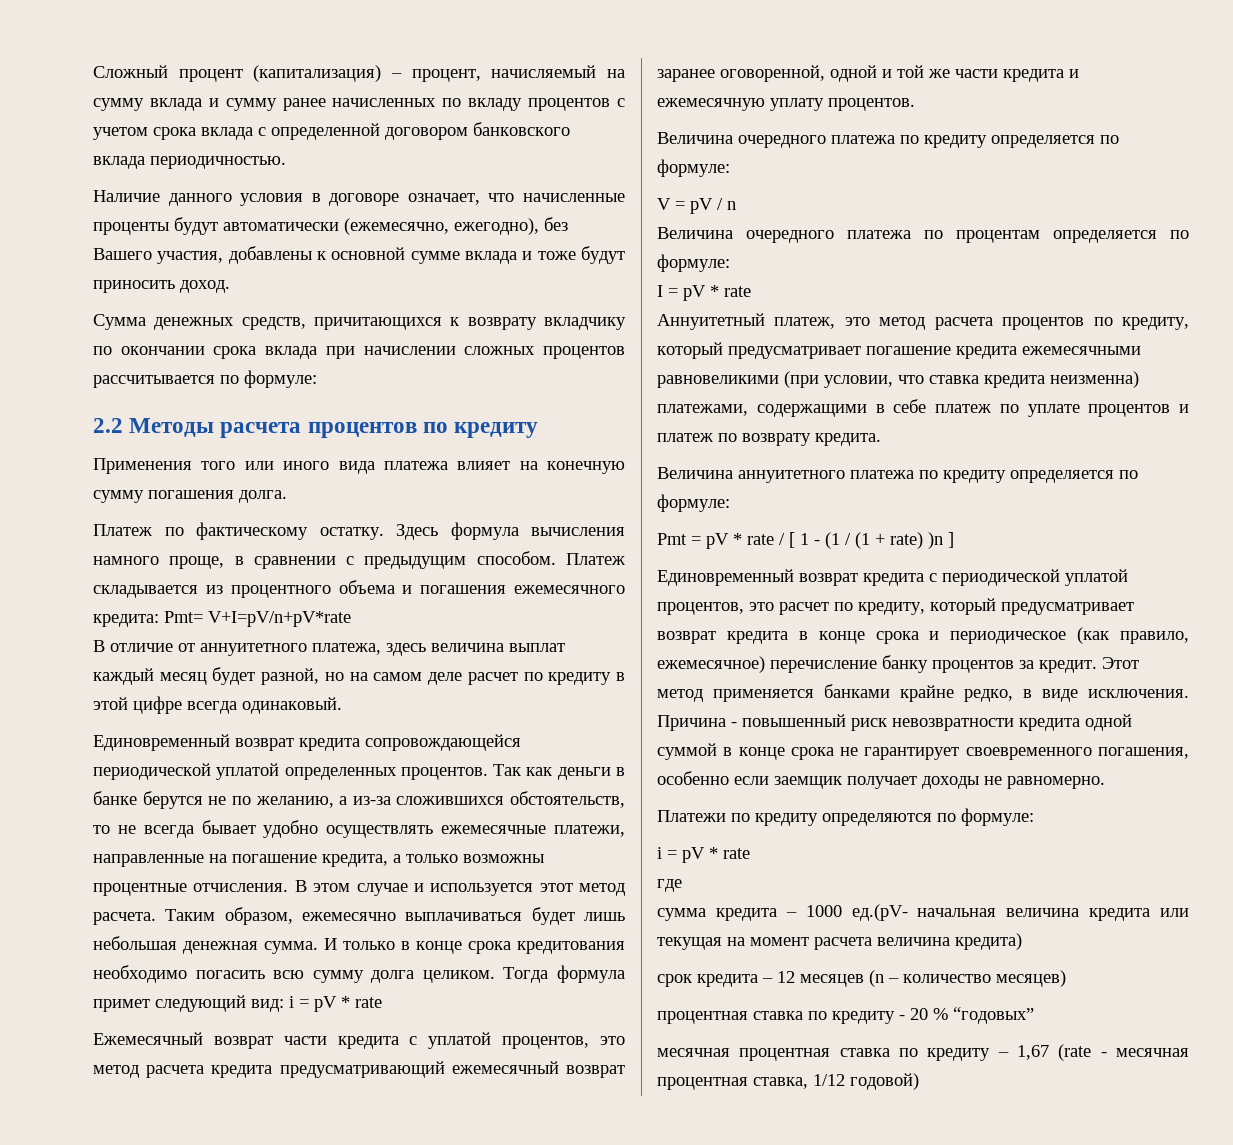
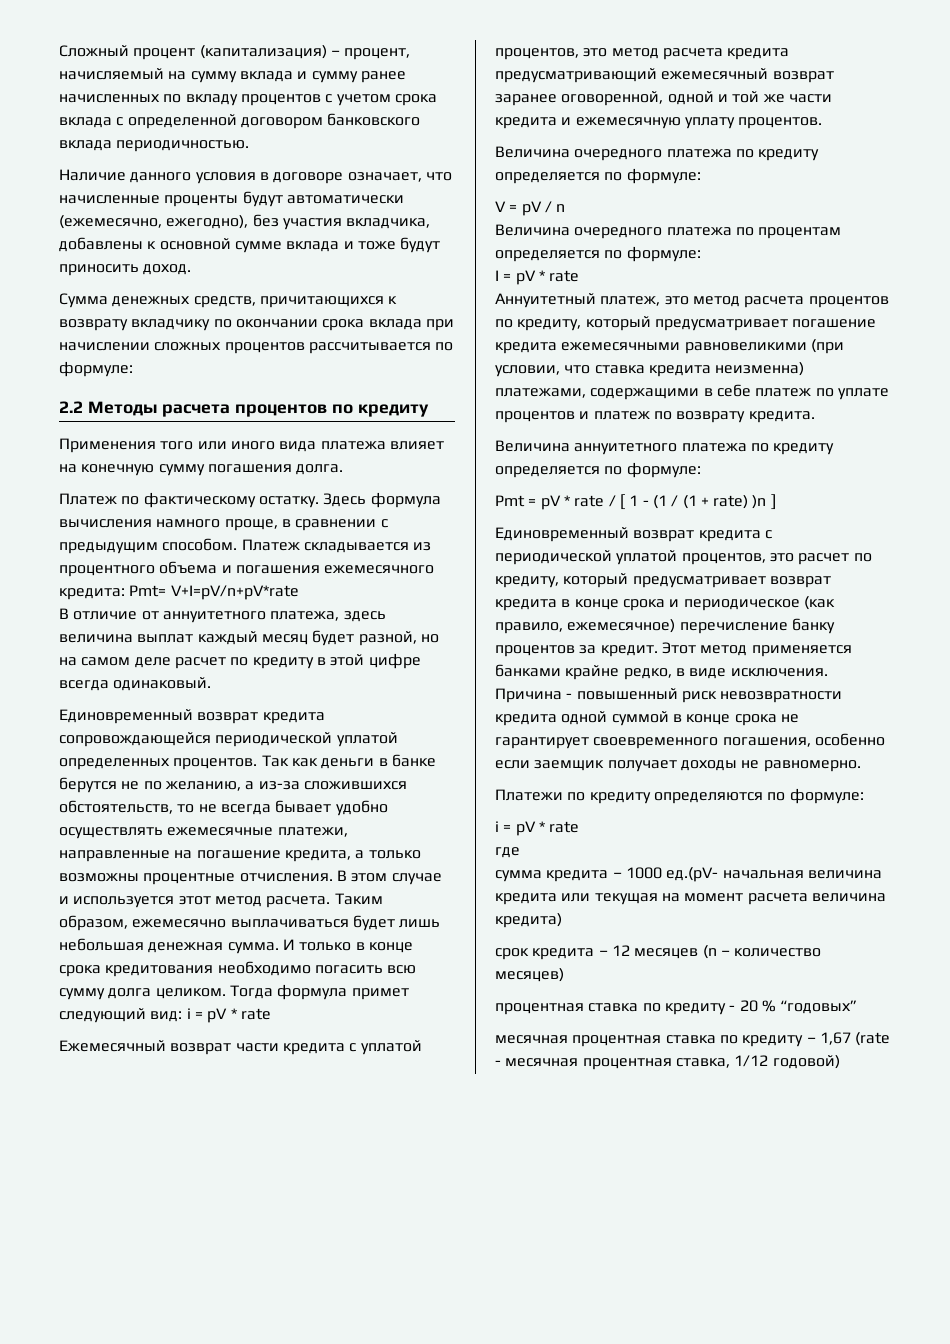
- Наличие данного условия в договоре означает, что начисленные проценты будут автоматически (ежемесячно, ежегодно), без Вашего участия, добавлены к основной сумме вклада и тоже будут приносить доход.
+ Наличие данного условия в договоре означает, что начисленные проценты будут автоматически (ежемесячно, ежегодно), без участия вкладчика, добавлены к основной сумме вклада и тоже будут приносить доход.

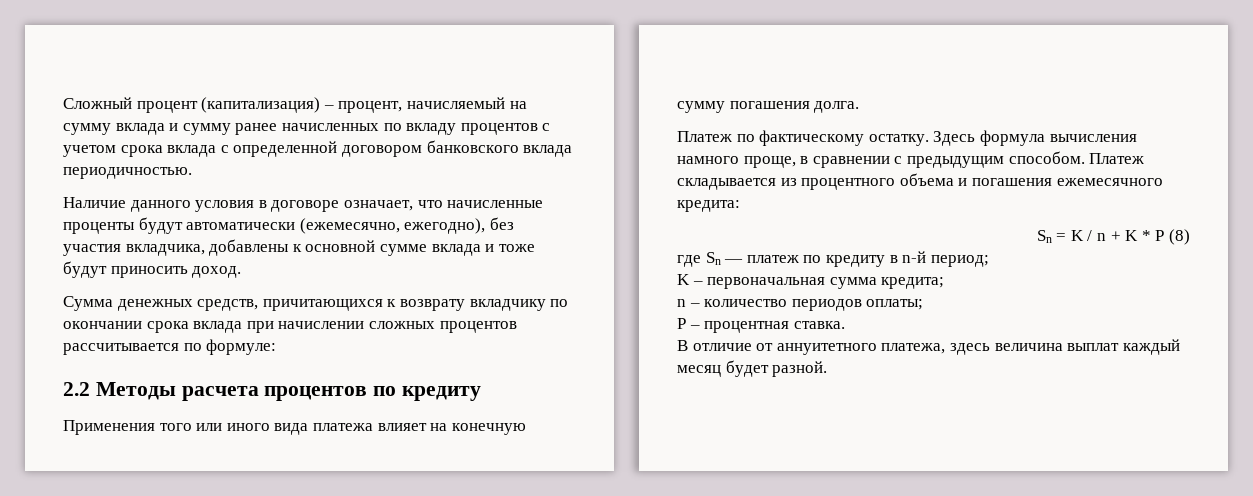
- Платеж складывается из процентного объема и погашения ежемесячного кредита: Pmt= V+I=pV/n+pV*rate
+ Платеж складывается из процентного объема и погашения ежемесячного кредита:
+ Sn = K / n + K * P (8)
+ где Sn — платеж по кредиту в n-й период;
+ K – первоначальная сумма кредита;
+ n – количество периодов оплаты;
+ P – процентная ставка.
- В отличие от аннуитетного платежа, здесь величина выплат каждый месяц будет разной, но на самом деле расчет по кредиту в этой цифре всегда одинаковый.
- Единовременный возврат кредита сопровождающейся периодической уплатой определенных процентов. Так как деньги в банке берутся не по желанию, а из-за сложившихся обстоятельств, то не всегда бывает удобно осуществлять ежемесячные платежи, направленные на погашение кредита, а только возможны процентные отчисления. В этом случае и используется этот метод расчета. Таким образом, ежемесячно выплачиваться будет лишь небольшая денежная сумма. И только в конце срока кредитования необходимо погасить всю сумму долга целиком. Тогда формула примет следующий вид: i = pV * rate
- Ежемесячный возврат части кредита с уплатой процентов, это метод расчета кредита предусматривающий ежемесячный возврат заранее оговоренной, одной и той же части кредита и ежемесячную уплату процентов.
- Величина очередного платежа по кредиту определяется по формуле:
- V = pV / n
- Величина очередного платежа по процентам определяется по формуле:
- I = pV * rate
- Аннуитетный платеж, это метод расчета процентов по кредиту, который предусматривает погашение кредита ежемесячными равновеликими (при условии, что ставка кредита неизменна) платежами, содержащими в себе платеж по уплате процентов и платеж по возврату кредита.
- Величина аннуитетного платежа по кредиту определяется по формуле:
- Pmt = pV * rate / [ 1 - (1 / (1 + rate) )n ]
- Единовременный возврат кредита с периодической уплатой процентов, это расчет по кредиту, который предусматривает возврат кредита в конце срока и периодическое (как правило, ежемесячное) перечисление банку процентов за кредит. Этот метод применяется банками крайне редко, в виде исключения. Причина - повышенный риск невозвратности кредита одной суммой в конце срока не гарантирует своевременного погашения, особенно если заемщик получает доходы не равномерно.
- Платежи по кредиту определяются по формуле:
- i = pV * rate
- где
- сумма кредита – 1000 ед.(pV- начальная величина кредита или текущая на момент расчета величина кредита)
- срок кредита – 12 месяцев (n – количество месяцев)
- процентная ставка по кредиту - 20 % “годовых”
- месячная процентная ставка по кредиту – 1,67 (rate - месячная процентная ставка, 1/12 годовой)
+ В отличие от аннуитетного платежа, здесь величина выплат каждый месяц будет разной.

